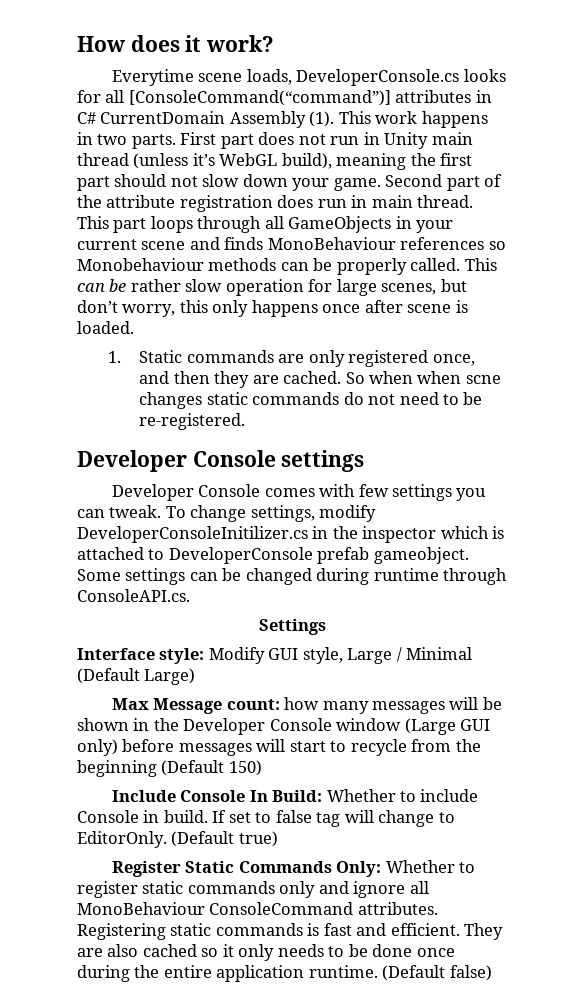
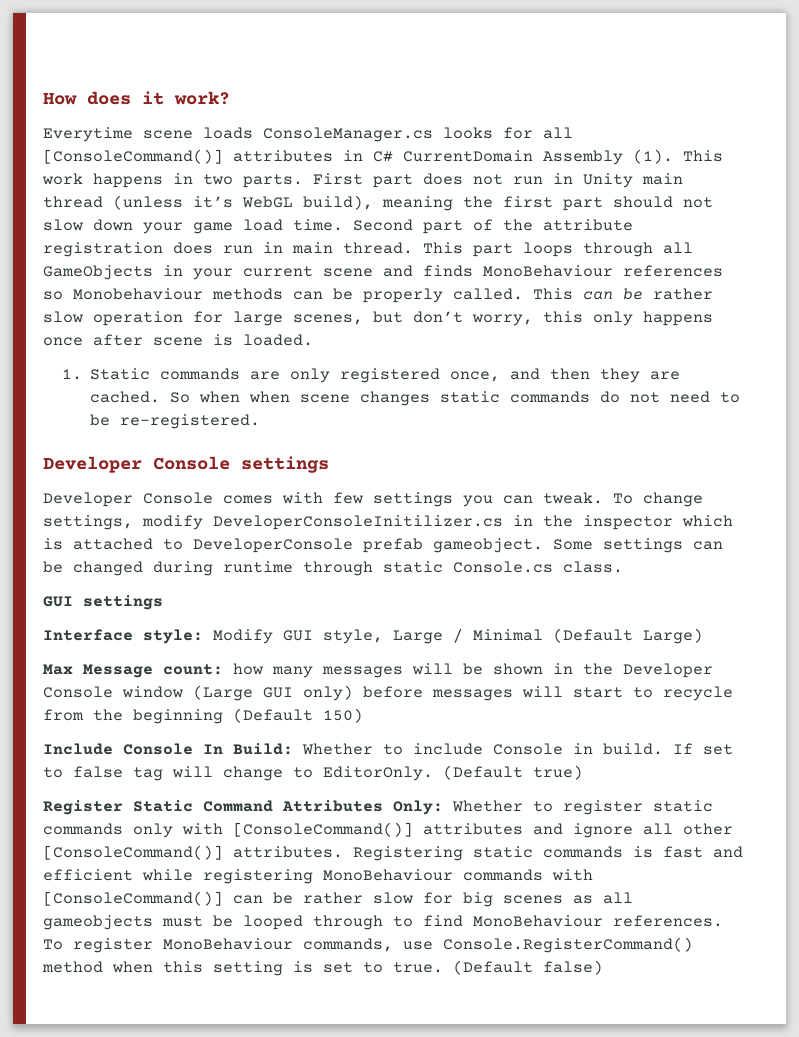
- Everytime scene loads, DeveloperConsole.cs looks for all [ConsoleCommand(“command”)] attributes in C# CurrentDomain Assembly (1).
+ Everytime scene loads ConsoleManager.cs looks for all [ConsoleCommand()] attributes in C# CurrentDomain Assembly (1).
- First part does not run in Unity main thread (unless it’s WebGL build), meaning the first part should not slow down your game.
+ First part does not run in Unity main thread (unless it’s WebGL build), meaning the first part should not slow down your game load time.
- So when when scne changes static commands do not need to be re-registered.
+ So when when scene changes static commands do not need to be re-registered.
- Some settings can be changed during runtime through ConsoleAPI.cs.
- Settings
+ Some settings can be changed during runtime through static Console.cs class.
+ GUI settings
- Register Static Commands Only: Whether to register static commands only and ignore all MonoBehaviour ConsoleCommand attributes.
+ Register Static Command Attributes Only: Whether to register static commands only with [ConsoleCommand()] attributes and ignore all other [ConsoleCommand()] attributes.
- Registering static commands is fast and efficient. They are also cached so it only needs to be done once during the entire application runtime.
+ Registering static commands is fast and efficient while registering MonoBehaviour commands with [ConsoleCommand()] can be rather slow for big scenes as all gameobjects must be looped through to find MonoBehaviour references. To register MonoBehaviour commands, use Console.RegisterCommand() method when this setting is set to true.

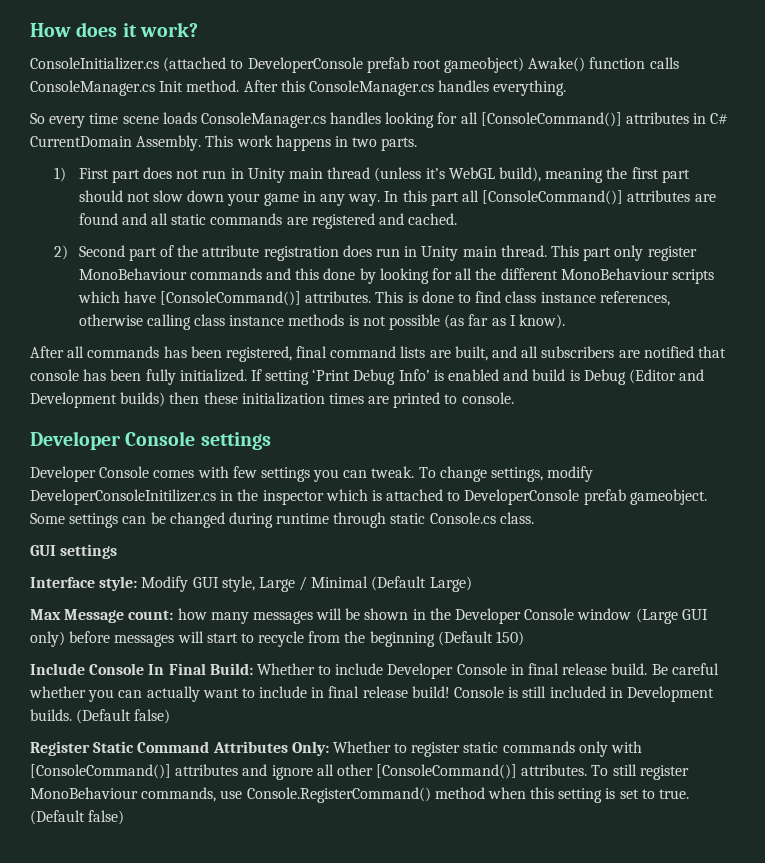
- Everytime scene loads ConsoleManager.cs looks for all [ConsoleCommand()] attributes in C# CurrentDomain Assembly (1).
+ ConsoleInitializer.cs (attached to DeveloperConsole prefab root gameobject) Awake() function calls ConsoleManager.cs Init method. After this ConsoleManager.cs handles everything.
+ So every time scene loads ConsoleManager.cs handles looking for all [ConsoleCommand()] attributes in C# CurrentDomain Assembly.
- This work happens in two parts. First part does not run in Unity main thread (unless it’s WebGL build), meaning the first part should not slow down your game load time. Second part of the attribute registration does run in main thread.
+ This work happens in two parts.
+ 1) First part does not run in Unity main thread (unless it’s WebGL build), meaning the first part should not slow down your game in any way. In this part all [ConsoleCommand()] attributes are found and all static commands are registered and cached.
+ 2) Second part of the attribute registration does run in Unity main thread.
- This part loops through all GameObjects in your current scene and finds MonoBehaviour references so Monobehaviour methods can be properly called. This can be rather slow operation for large scenes, but don’t worry, this only happens once after scene is loaded.
- 1. Static commands are only registered once, and then they are cached. So when when scene changes static commands do not need to be re-registered.
+ This part only register MonoBehaviour commands and this done by looking for all the different MonoBehaviour scripts which have [ConsoleCommand()] attributes. This is done to find class instance references, otherwise calling class instance methods is not possible (as far as I know).
+ After all commands has been registered, final command lists are built, and all subscribers are notified that console has been fully initialized. If setting ‘Print Debug Info’ is enabled and build is Debug (Editor and Development builds) then these initialization times are printed to console.
- Include Console In Build: Whether to include Console in build. If set to false tag will change to EditorOnly. (Default true)
+ Include Console In Final Build: Whether to include Developer Console in final release build. Be careful whether you can actually want to include in final release build! Console is still included in Development builds. (Default false)
- Registering static commands is fast and efficient while registering MonoBehaviour commands with [ConsoleCommand()] can be rather slow for big scenes as all gameobjects must be looped through to find MonoBehaviour references. To register MonoBehaviour commands, use Console.RegisterCommand() method when this setting is set to true.
+ To still register MonoBehaviour commands, use Console.RegisterCommand() method when this setting is set to true.

